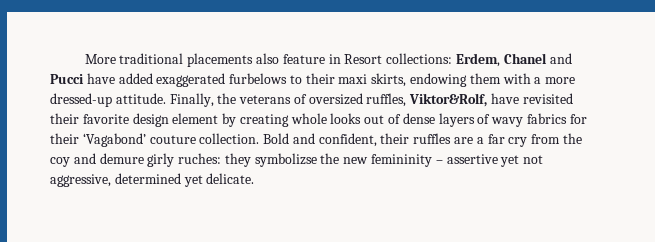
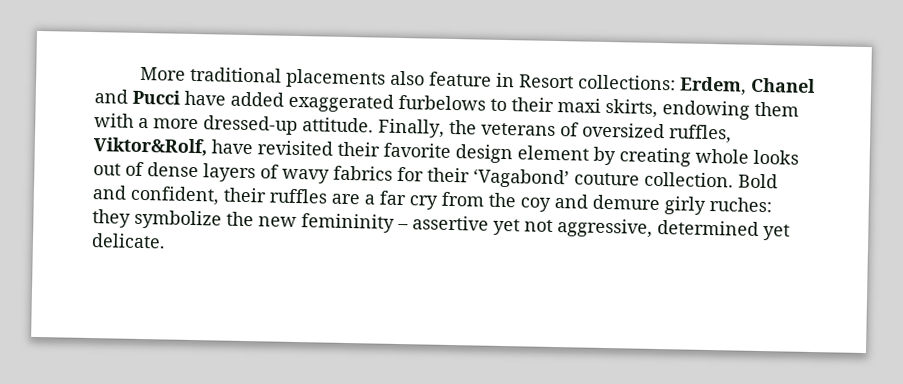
- Bold and confident, their ruffles are a far cry from the coy and demure girly ruches: they symbolizse the new femininity – assertive yet not aggressive, determined yet delicate.
+ Bold and confident, their ruffles are a far cry from the coy and demure girly ruches: they symbolize the new femininity – assertive yet not aggressive, determined yet delicate.

